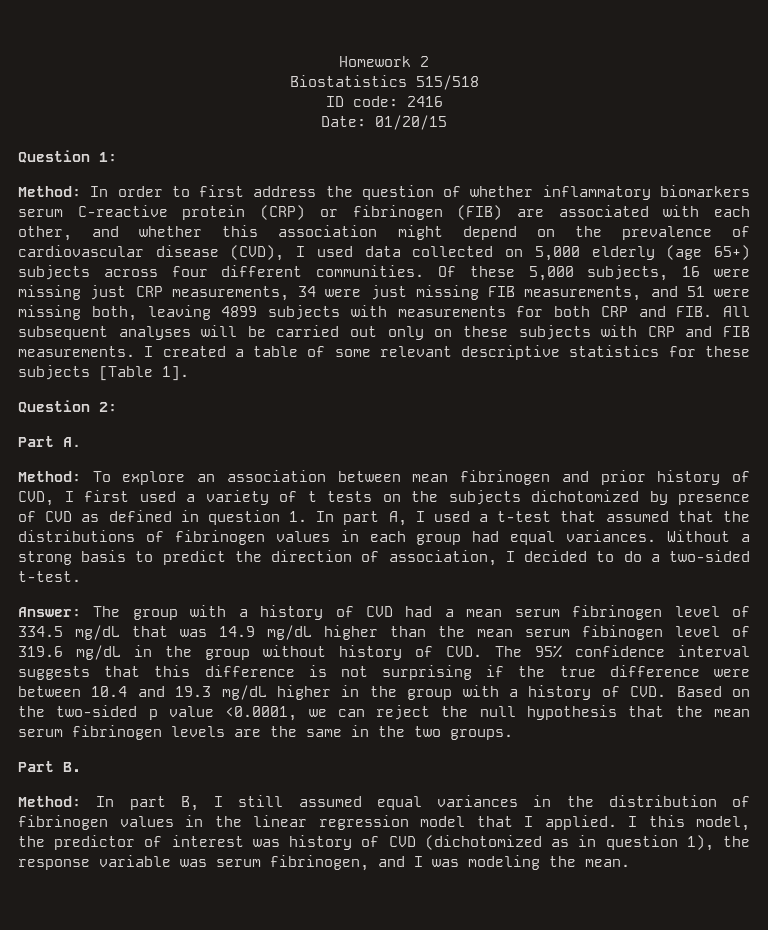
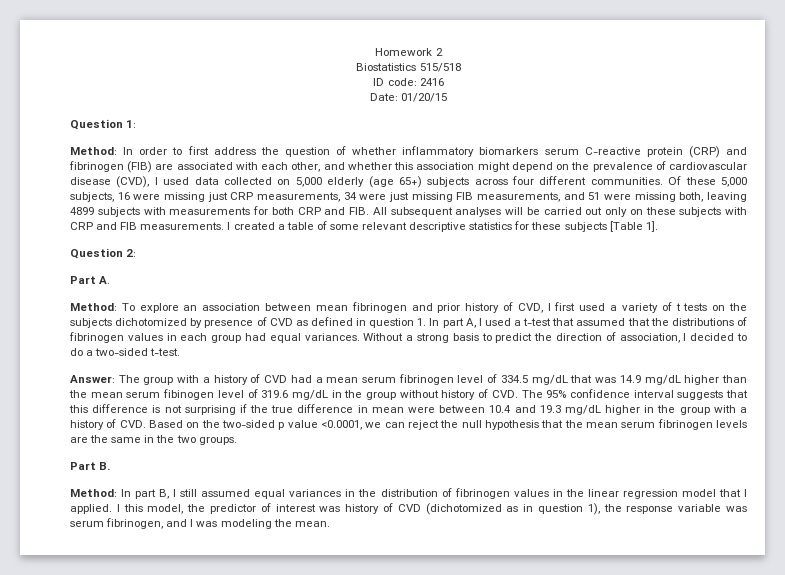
- Method: In order to first address the question of whether inflammatory biomarkers serum C-reactive protein (CRP) or fibrinogen (FIB) are associated with each other, and whether this association might depend on the prevalence of cardiovascular disease (CVD), I used data collected on 5,000 elderly (age 65+) subjects across four different communities.
+ Method: In order to first address the question of whether inflammatory biomarkers serum C-reactive protein (CRP) and fibrinogen (FIB) are associated with each other, and whether this association might depend on the prevalence of cardiovascular disease (CVD), I used data collected on 5,000 elderly (age 65+) subjects across four different communities.
- The group with a history of CVD had a mean serum fibrinogen level of 334.5 mg/dL that was 14.9 mg/dL higher than the mean serum fibinogen level of 319.6 mg/dL in the group without history of CVD. The 95% confidence interval suggests that this difference is not surprising if the true difference were between 10.4 and 19.3 mg/dL higher in the group with a history of CVD. Based on the two-sided p value <0.0001, we can reject the null hypothesis that the mean serum fibrinogen levels are the same in the two groups.
+ The group with a history of CVD had a mean serum fibrinogen level of 334.5 mg/dL that was 14.9 mg/dL higher than the mean serum fibinogen level of 319.6 mg/dL in the group without history of CVD. The 95% confidence interval suggests that this difference is not surprising if the true difference in mean were between 10.4 and 19.3 mg/dL higher in the group with a history of CVD. Based on the two-sided p value <0.0001, we can reject the null hypothesis that the mean serum fibrinogen levels are the same in the two groups.

